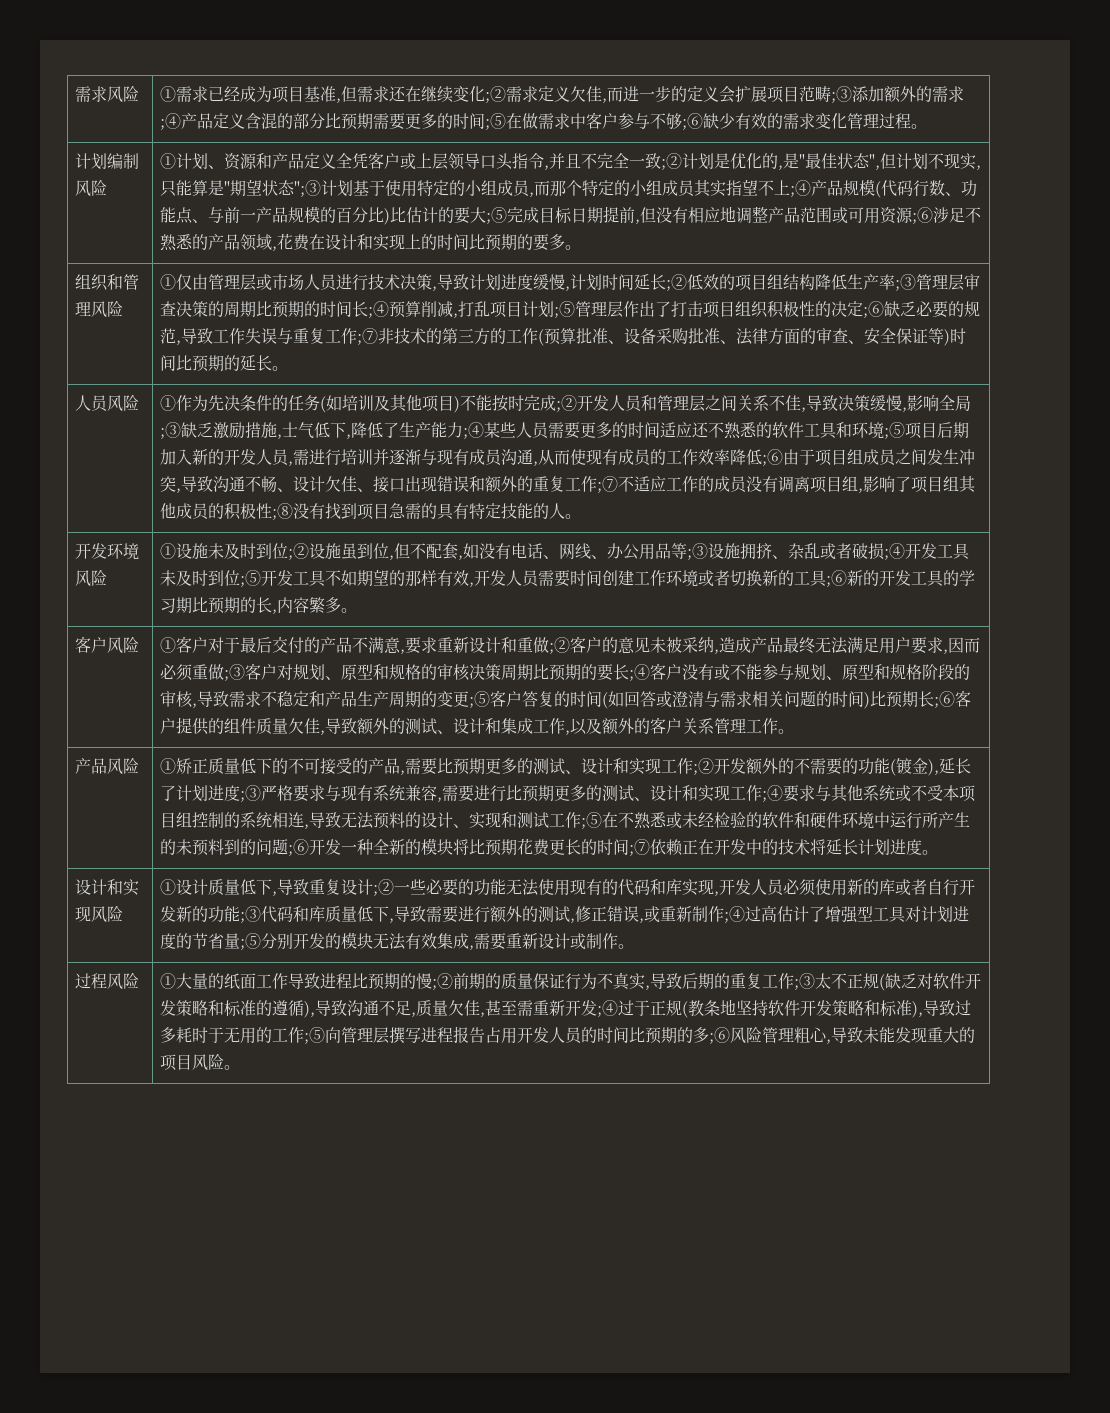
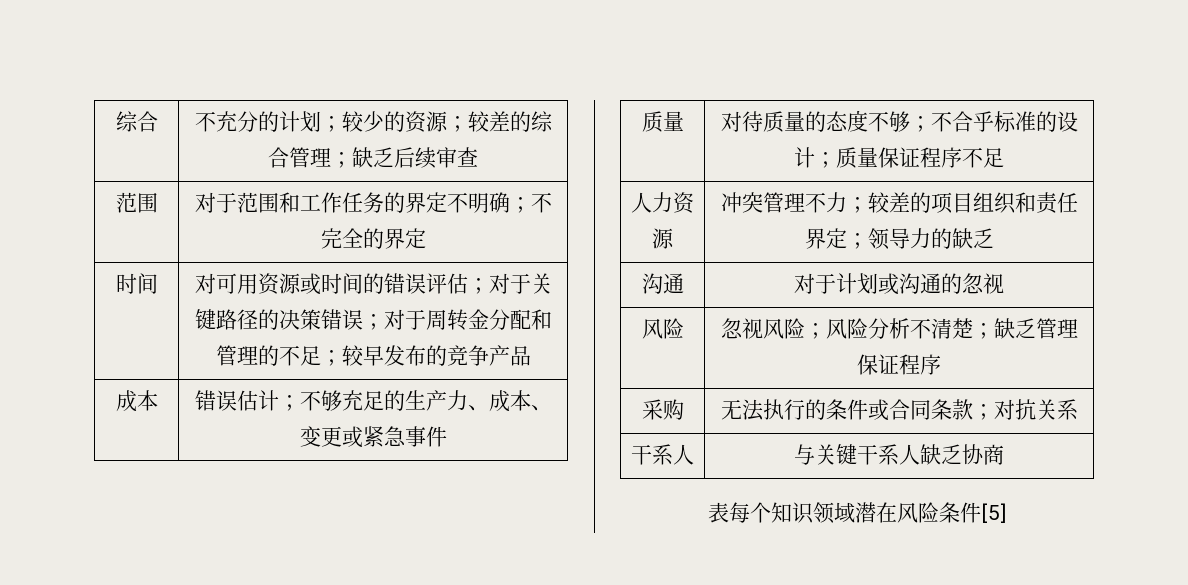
- 需求风险 | ①需求已经成为项目基准,但需求还在继续变化;②需求定义欠佳,而进一步的定义会扩展项目范畴;③添加额外的需求;④产品定义含混的部分比预期需要更多的时间;⑤在做需求中客户参与不够;⑥缺少有效的需求变化管理过程。
- 计划编制风险 | ①计划、资源和产品定义全凭客户或上层领导口头指令,并且不完全一致;②计划是优化的,是"最佳状态",但计划不现实,只能算是"期望状态";③计划基于使用特定的小组成员,而那个特定的小组成员其实指望不上;④产品规模(代码行数、功能点、与前一产品规模的百分比)比估计的要大;⑤完成目标日期提前,但没有相应地调整产品范围或可用资源;⑥涉足不熟悉的产品领域,花费在设计和实现上的时间比预期的要多。
- 组织和管理风险 | ①仅由管理层或市场人员进行技术决策,导致计划进度缓慢,计划时间延长;②低效的项目组结构降低生产率;③管理层审查决策的周期比预期的时间长;④预算削减,打乱项目计划;⑤管理层作出了打击项目组织积极性的决定;⑥缺乏必要的规范,导致工作失误与重复工作;⑦非技术的第三方的工作(预算批准、设备采购批准、法律方面的审查、安全保证等)时间比预期的延长。
- 人员风险 | ①作为先决条件的任务(如培训及其他项目)不能按时完成;②开发人员和管理层之间关系不佳,导致决策缓慢,影响全局;③缺乏激励措施,士气低下,降低了生产能力;④某些人员需要更多的时间适应还不熟悉的软件工具和环境;⑤项目后期加入新的开发人员,需进行培训并逐渐与现有成员沟通,从而使现有成员的工作效率降低;⑥由于项目组成员之间发生冲突,导致沟通不畅、设计欠佳、接口出现错误和额外的重复工作;⑦不适应工作的成员没有调离项目组,影响了项目组其他成员的积极性;⑧没有找到项目急需的具有特定技能的人。
- 开发环境风险 | ①设施未及时到位;②设施虽到位,但不配套,如没有电话、网线、办公用品等;③设施拥挤、杂乱或者破损;④开发工具未及时到位;⑤开发工具不如期望的那样有效,开发人员需要时间创建工作环境或者切换新的工具;⑥新的开发工具的学习期比预期的长,内容繁多。
- 客户风险 | ①客户对于最后交付的产品不满意,要求重新设计和重做;②客户的意见未被采纳,造成产品最终无法满足用户要求,因而必须重做;③客户对规划、原型和规格的审核决策周期比预期的要长;④客户没有或不能参与规划、原型和规格阶段的审核,导致需求不稳定和产品生产周期的变更;⑤客户答复的时间(如回答或澄清与需求相关问题的时间)比预期长;⑥客户提供的组件质量欠佳,导致额外的测试、设计和集成工作,以及额外的客户关系管理工作。
- 产品风险 | ①矫正质量低下的不可接受的产品,需要比预期更多的测试、设计和实现工作;②开发额外的不需要的功能(镀金),延长了计划进度;③严格要求与现有系统兼容,需要进行比预期更多的测试、设计和实现工作;④要求与其他系统或不受本项目组控制的系统相连,导致无法预料的设计、实现和测试工作;⑤在不熟悉或未经检验的软件和硬件环境中运行所产生的未预料到的问题;⑥开发一种全新的模块将比预期花费更长的时间;⑦依赖正在开发中的技术将延长计划进度。
- 设计和实现风险 | ①设计质量低下,导致重复设计;②一些必要的功能无法使用现有的代码和库实现,开发人员必须使用新的库或者自行开发新的功能;③代码和库质量低下,导致需要进行额外的测试,修正错误,或重新制作;④过高估计了增强型工具对计划进度的节省量;⑤分别开发的模块无法有效集成,需要重新设计或制作。
- 过程风险 | ①大量的纸面工作导致进程比预期的慢;②前期的质量保证行为不真实,导致后期的重复工作;③太不正规(缺乏对软件开发策略和标准的遵循),导致沟通不足,质量欠佳,甚至需重新开发;④过于正规(教条地坚持软件开发策略和标准),导致过多耗时于无用的工作;⑤向管理层撰写进程报告占用开发人员的时间比预期的多;⑥风险管理粗心,导致未能发现重大的项目风险。
+ 综合 | 不充分的计划；较少的资源；较差的综合管理；缺乏后续审查
+ 范围 | 对于范围和工作任务的界定不明确；不完全的界定
+ 时间 | 对可用资源或时间的错误评估；对于关键路径的决策错误；对于周转金分配和管理的不足；较早发布的竞争产品
+ 成本 | 错误估计；不够充足的生产力、成本、变更或紧急事件
+ 质量 | 对待质量的态度不够；不合乎标准的设计；质量保证程序不足
+ 人力资源 | 冲突管理不力；较差的项目组织和责任界定；领导力的缺乏
+ 沟通 | 对于计划或沟通的忽视
+ 风险 | 忽视风险；风险分析不清楚；缺乏管理保证程序
+ 采购 | 无法执行的条件或合同条款；对抗关系
+ 干系人 | 与关键干系人缺乏协商
+ 表每个知识领域潜在风险条件[5]

